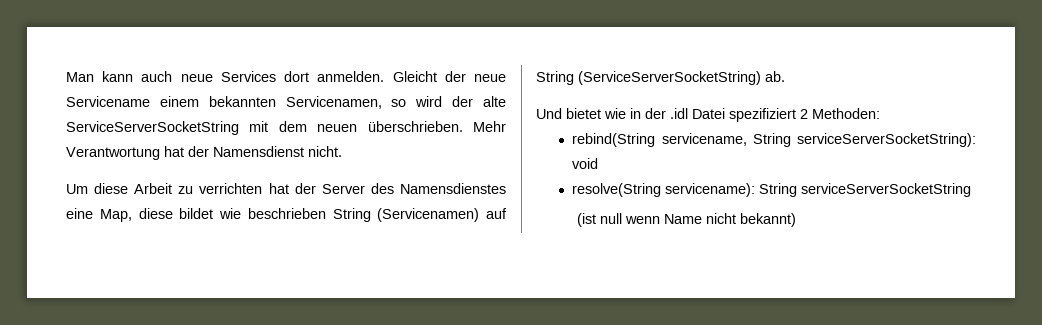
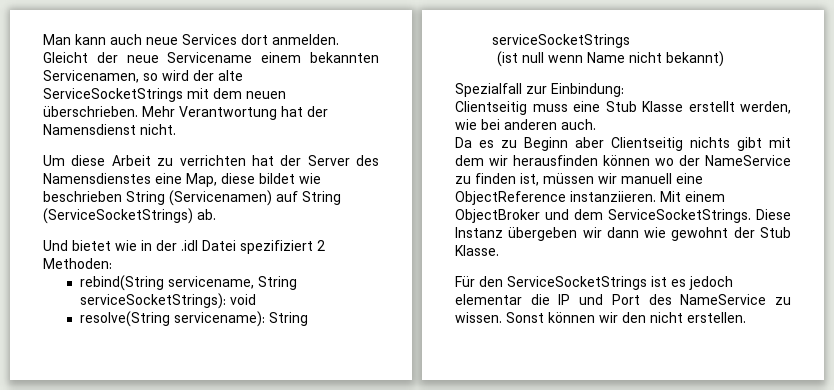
- Gleicht der neue Servicename einem bekannten Servicenamen, so wird der alte ServiceServerSocketString mit dem neuen überschrieben.
+ Gleicht der neue Servicename einem bekannten Servicenamen, so wird der alte ServiceSocketStrings mit dem neuen überschrieben.
- Um diese Arbeit zu verrichten hat der Server des Namensdienstes eine Map, diese bildet wie beschrieben String (Servicenamen) auf String (ServiceServerSocketString) ab.
+ Um diese Arbeit zu verrichten hat der Server des Namensdienstes eine Map, diese bildet wie beschrieben String (Servicenamen) auf String (ServiceSocketStrings) ab.
- rebind(String servicename, String serviceServerSocketString): void
+ rebind(String servicename, String serviceSocketStrings): void
- resolve(String servicename): String serviceServerSocketString
+ resolve(String servicename): String serviceSocketStrings
+ Spezialfall zur Einbindung:
+ Clientseitig muss eine Stub Klasse erstellt werden, wie bei anderen auch.
+ Da es zu Beginn aber Clientseitig nichts gibt mit dem wir herausfinden können wo der NameService zu finden ist, müssen wir manuell eine ObjectReference instanziieren. Mit einem ObjectBroker und dem ServiceSocketStrings. Diese Instanz übergeben wir dann wie gewohnt der Stub Klasse.
+ Für den ServiceSocketStrings ist es jedoch elementar die IP und Port des NameService zu wissen. Sonst können wir den nicht erstellen.

